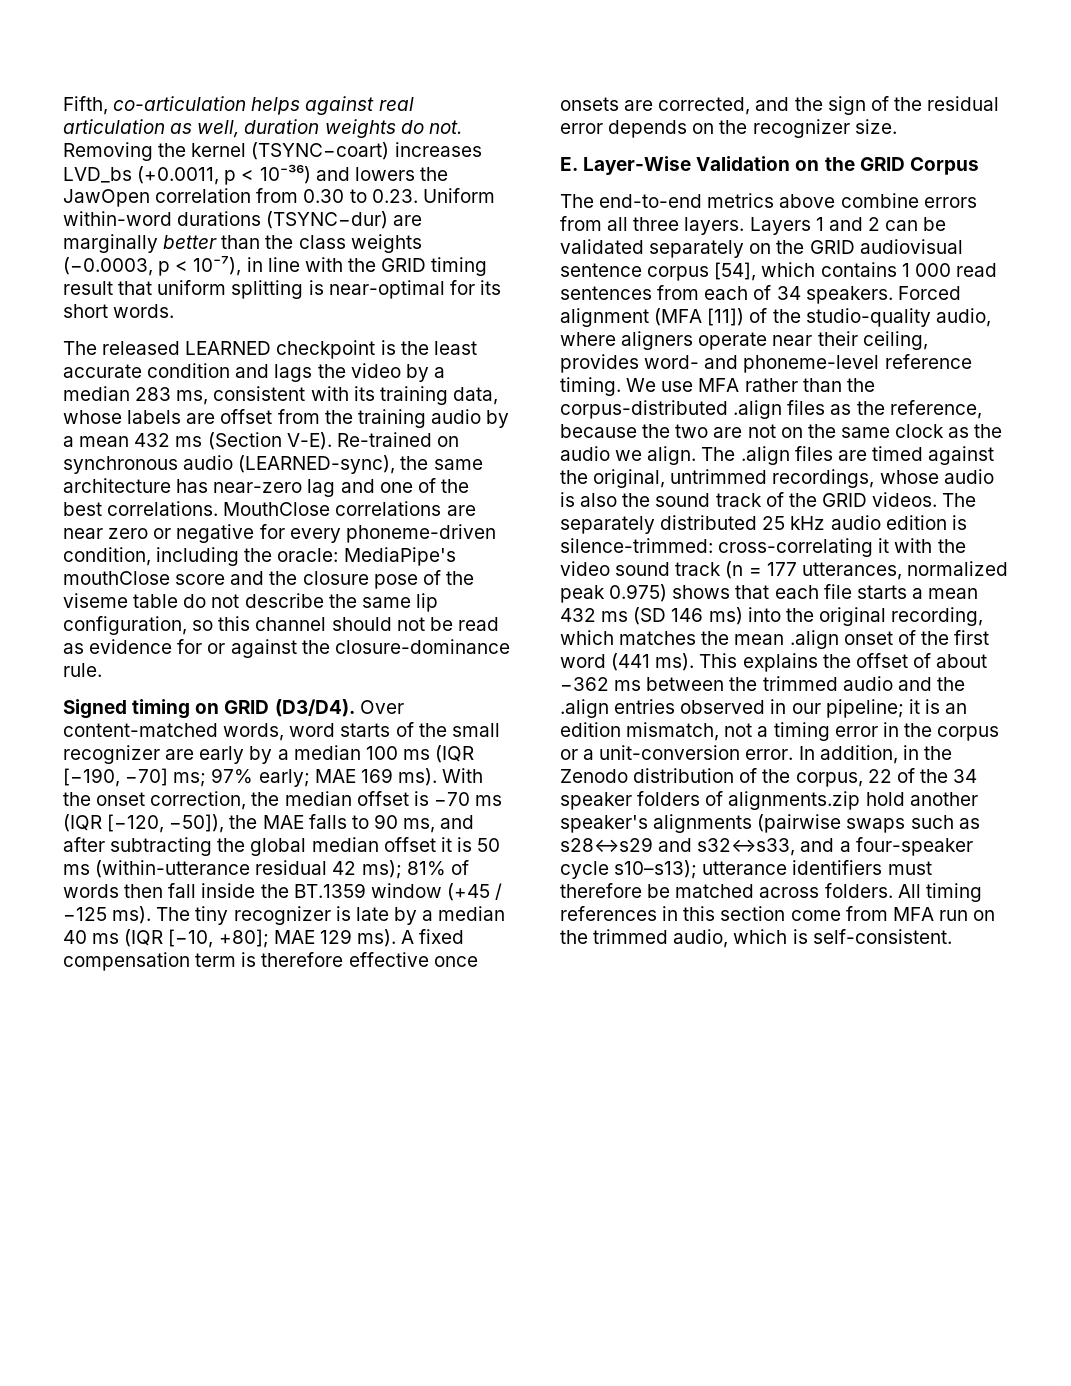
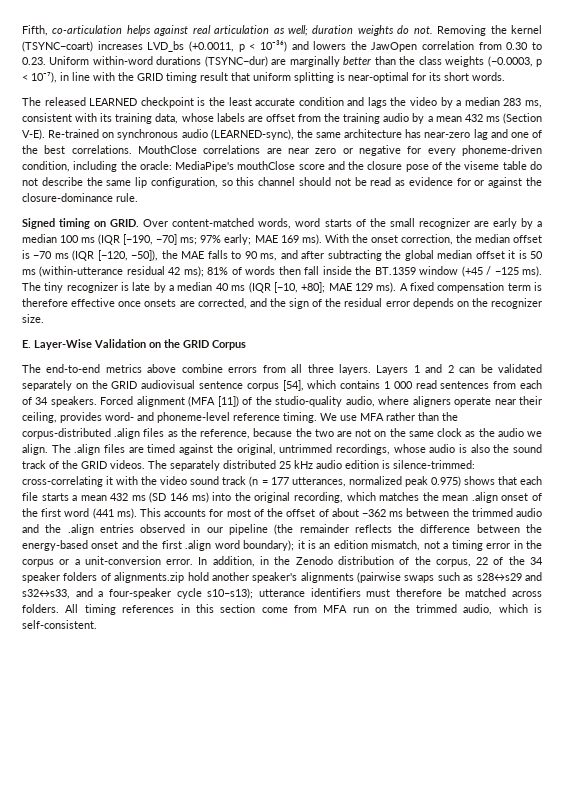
- Fifth, co-articulation helps against real articulation as well, duration weights do not.
+ Fifth, co-articulation helps against real articulation as well; duration weights do not.
- Signed timing on GRID (D3/D4).
+ Signed timing on GRID.
- This explains the offset of about −362 ms between the trimmed audio and the .align entries observed in our pipeline; it is an edition mismatch, not a timing error in the corpus or a unit-conversion error.
+ This accounts for most of the offset of about −362 ms between the trimmed audio and the .align entries observed in our pipeline (the remainder reflects the difference between the energy-based onset and the first .align word boundary); it is an edition mismatch, not a timing error in the corpus or a unit-conversion error.

